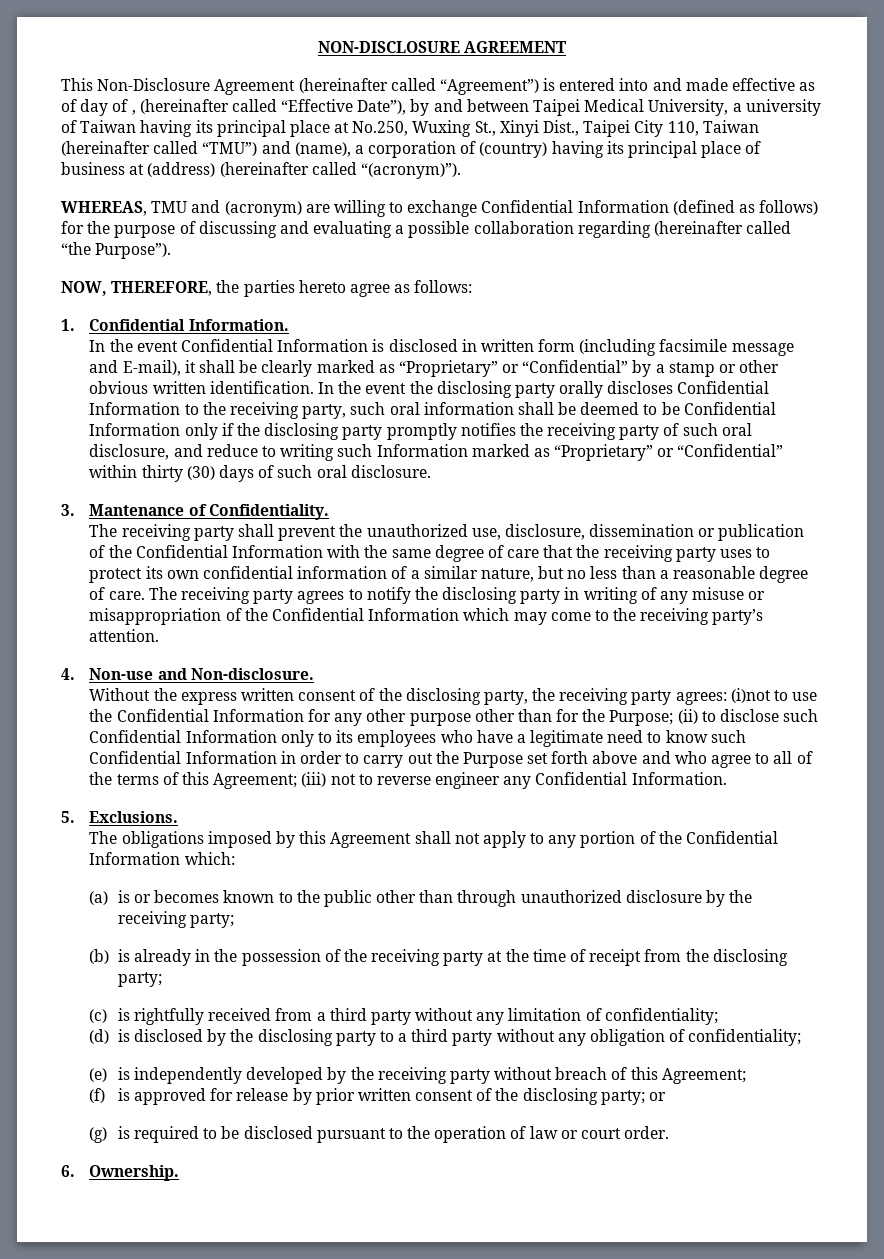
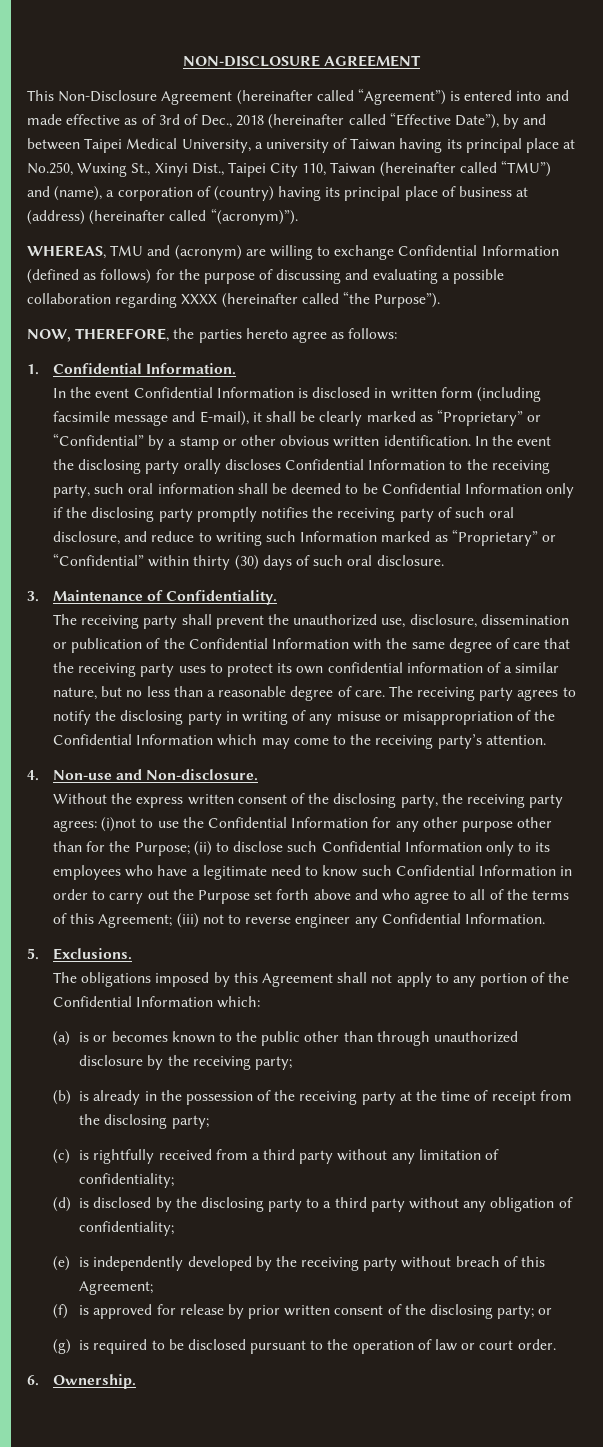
- This Non-Disclosure Agreement (hereinafter called “Agreement”) is entered into and made effective as of day of , (hereinafter called “Effective Date”), by and between Taipei Medical University, a university of Taiwan having its principal place at No.250, Wuxing St., Xinyi Dist., Taipei City 110, Taiwan (hereinafter called “TMU”) and (name), a corporation of (country) having its principal place of business at (address) (hereinafter called “(acronym)”).
+ This Non-Disclosure Agreement (hereinafter called “Agreement”) is entered into and made effective as of 3rd of Dec., 2018 (hereinafter called “Effective Date”), by and between Taipei Medical University, a university of Taiwan having its principal place at No.250, Wuxing St., Xinyi Dist., Taipei City 110, Taiwan (hereinafter called “TMU”) and (name), a corporation of (country) having its principal place of business at (address) (hereinafter called “(acronym)”).
- WHEREAS, TMU and (acronym) are willing to exchange Confidential Information (defined as follows) for the purpose of discussing and evaluating a possible collaboration regarding (hereinafter called “the Purpose”).
+ WHEREAS, TMU and (acronym) are willing to exchange Confidential Information (defined as follows) for the purpose of discussing and evaluating a possible collaboration regarding XXXX (hereinafter called “the Purpose”).
- 3. Mantenance of Confidentiality.
+ 3. Maintenance of Confidentiality.

